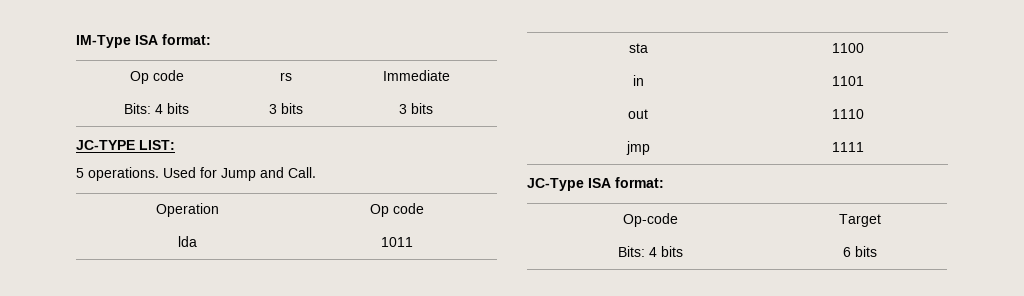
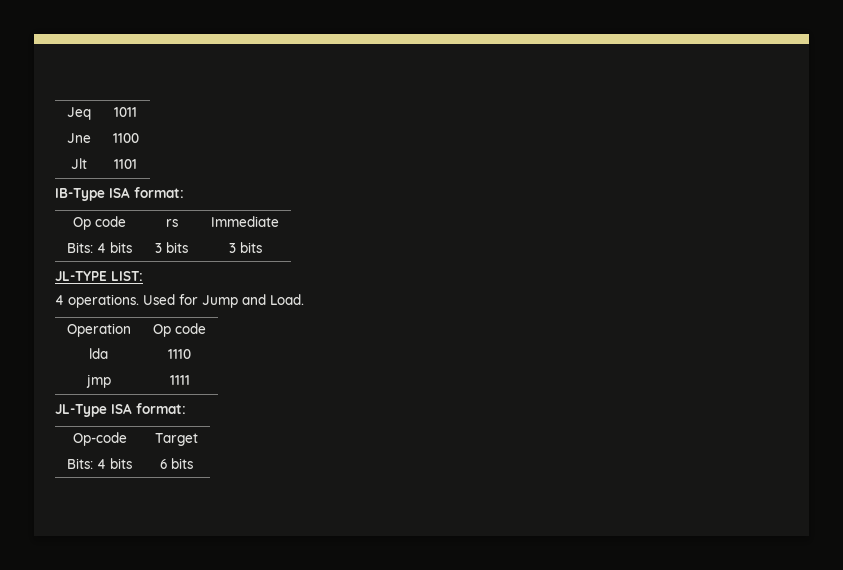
- IM-Type ISA format:
+ Jeq | 1011
+ Jne | 1100
+ Jlt | 1101
+ IB-Type ISA format:
- JC-TYPE LIST:
+ JL-TYPE LIST:
- 5 operations.
+ 4 operations.
- Used for Jump and Call.
+ Used for Jump and Load.
- lda | 1011
- sta | 1100
- in | 1101
- out | 1110
+ lda | 1110
- JC-Type ISA format:
+ JL-Type ISA format:

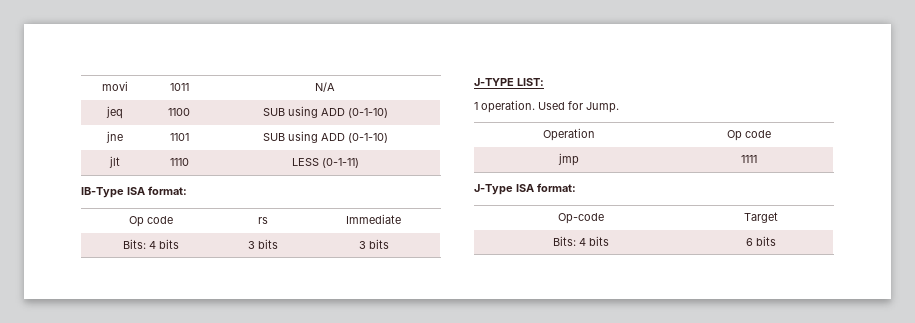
- Jeq | 1011
- Jne | 1100
- Jlt | 1101
+ movi | 1011 | N/A
+ jeq | 1100 | SUB using ADD (0-1-10)
+ jne | 1101 | SUB using ADD (0-1-10)
+ jlt | 1110 | LESS (0-1-11)
- JL-TYPE LIST:
+ J-TYPE LIST:
- 4 operations. Used for Jump and Load.
+ 1 operation. Used for Jump.
- lda | 1110
- JL-Type ISA format:
+ J-Type ISA format:

